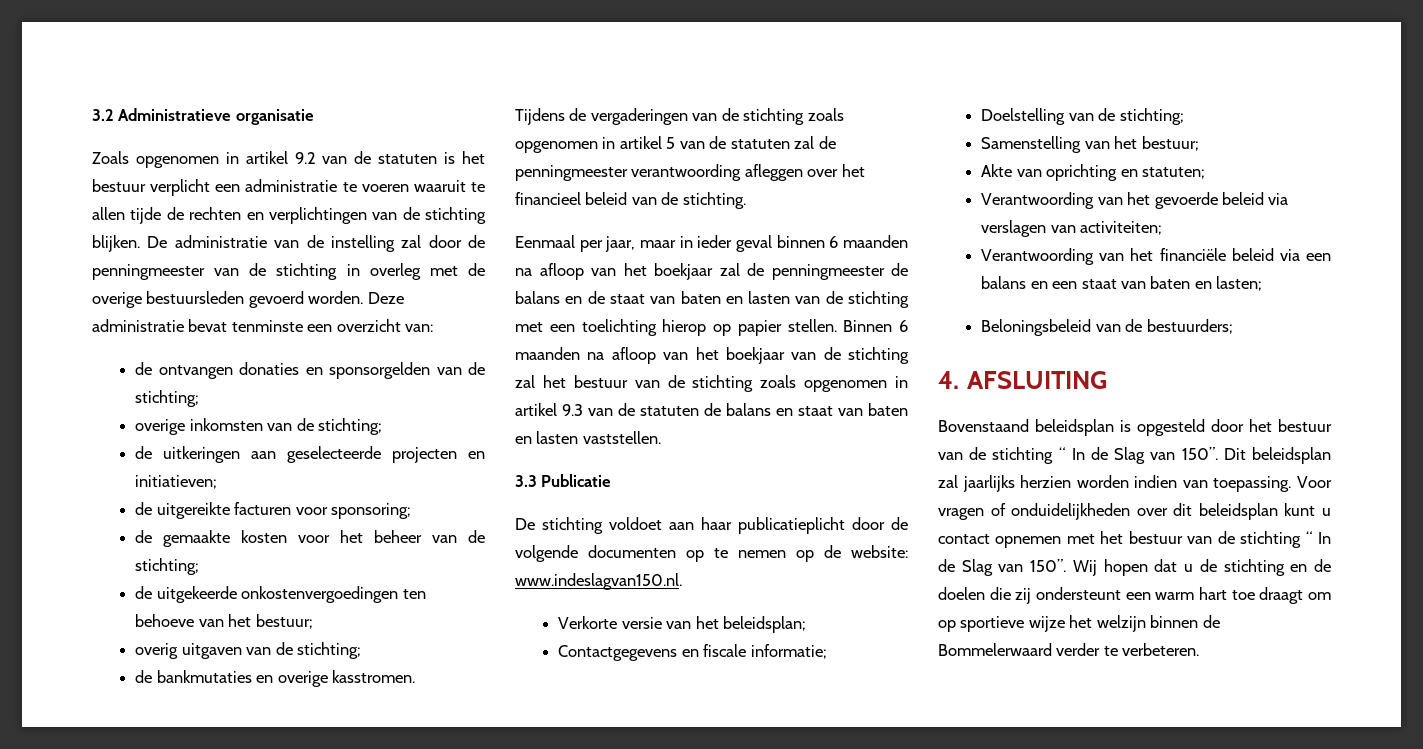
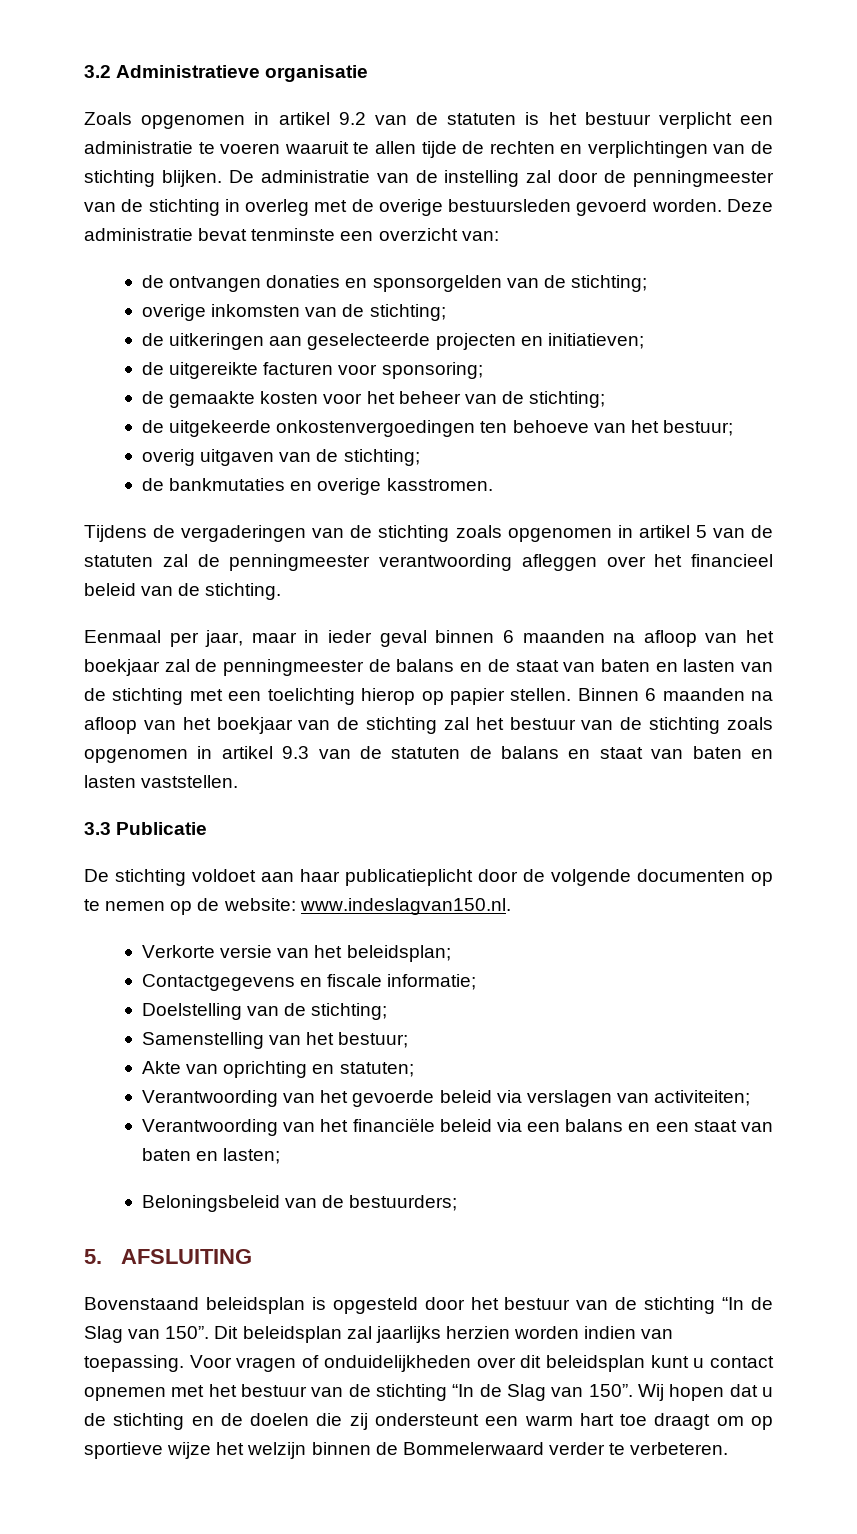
- 4. AFSLUITING
+ 5. AFSLUITING
- Bovenstaand beleidsplan is opgesteld door het bestuur van de stichting “ In de Slag van 150”.
+ Bovenstaand beleidsplan is opgesteld door het bestuur van de stichting “In de Slag van 150”.
- Voor vragen of onduidelijkheden over dit beleidsplan kunt u contact opnemen met het bestuur van de stichting “ In de Slag van 150”.
+ Voor vragen of onduidelijkheden over dit beleidsplan kunt u contact opnemen met het bestuur van de stichting “In de Slag van 150”.

